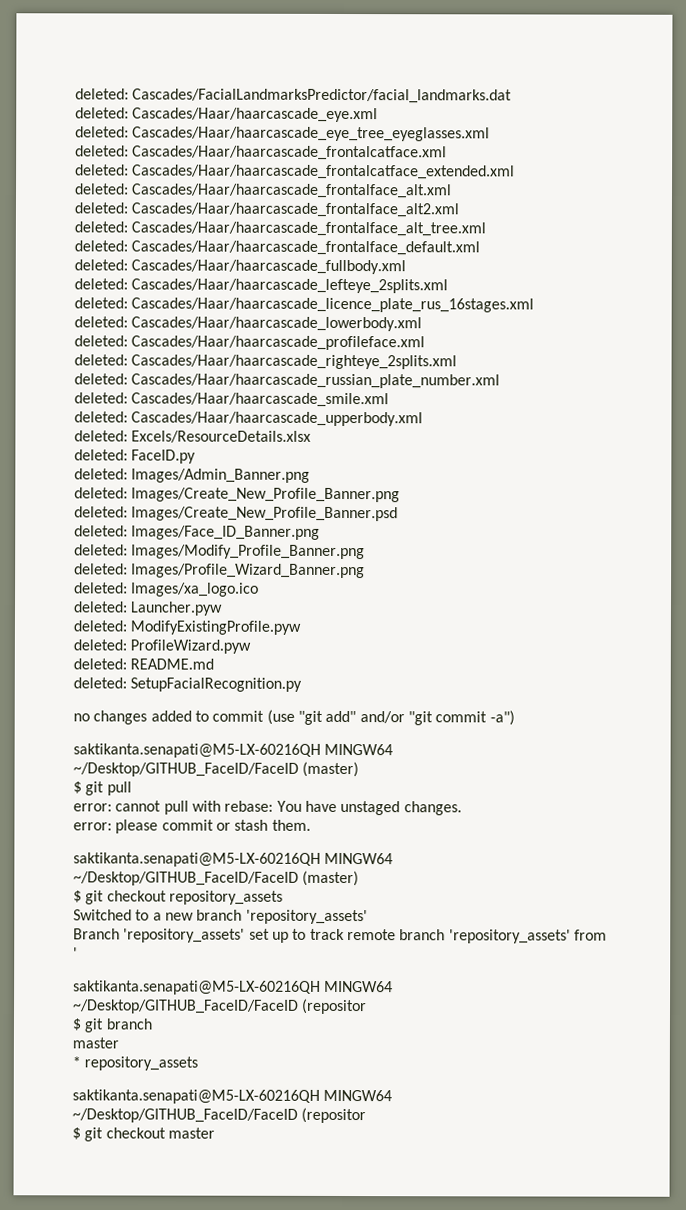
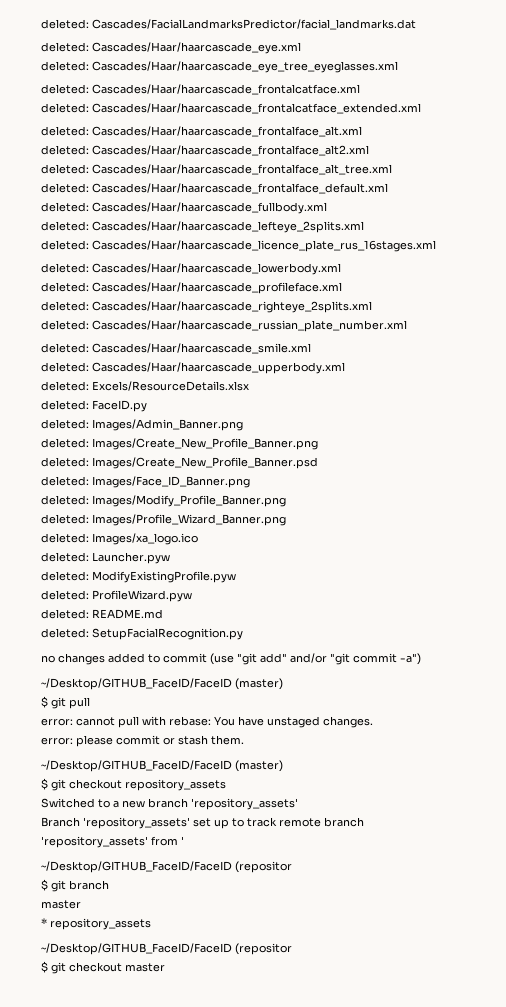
  no changes added to commit (use "git add" and/or "git commit -a")
- saktikanta.senapati@M5-LX-60216QH MINGW64 ~/Desktop/GITHUB_FaceID/FaceID (master)
+ ~/Desktop/GITHUB_FaceID/FaceID (master)
  error: please commit or stash them.
- saktikanta.senapati@M5-LX-60216QH MINGW64 ~/Desktop/GITHUB_FaceID/FaceID (master)
+ ~/Desktop/GITHUB_FaceID/FaceID (master)
  Branch 'repository_assets' set up to track remote branch 'repository_assets' from '
- saktikanta.senapati@M5-LX-60216QH MINGW64 ~/Desktop/GITHUB_FaceID/FaceID (repositor
+ ~/Desktop/GITHUB_FaceID/FaceID (repositor
  * repository_assets
- saktikanta.senapati@M5-LX-60216QH MINGW64 ~/Desktop/GITHUB_FaceID/FaceID (repositor
+ ~/Desktop/GITHUB_FaceID/FaceID (repositor

